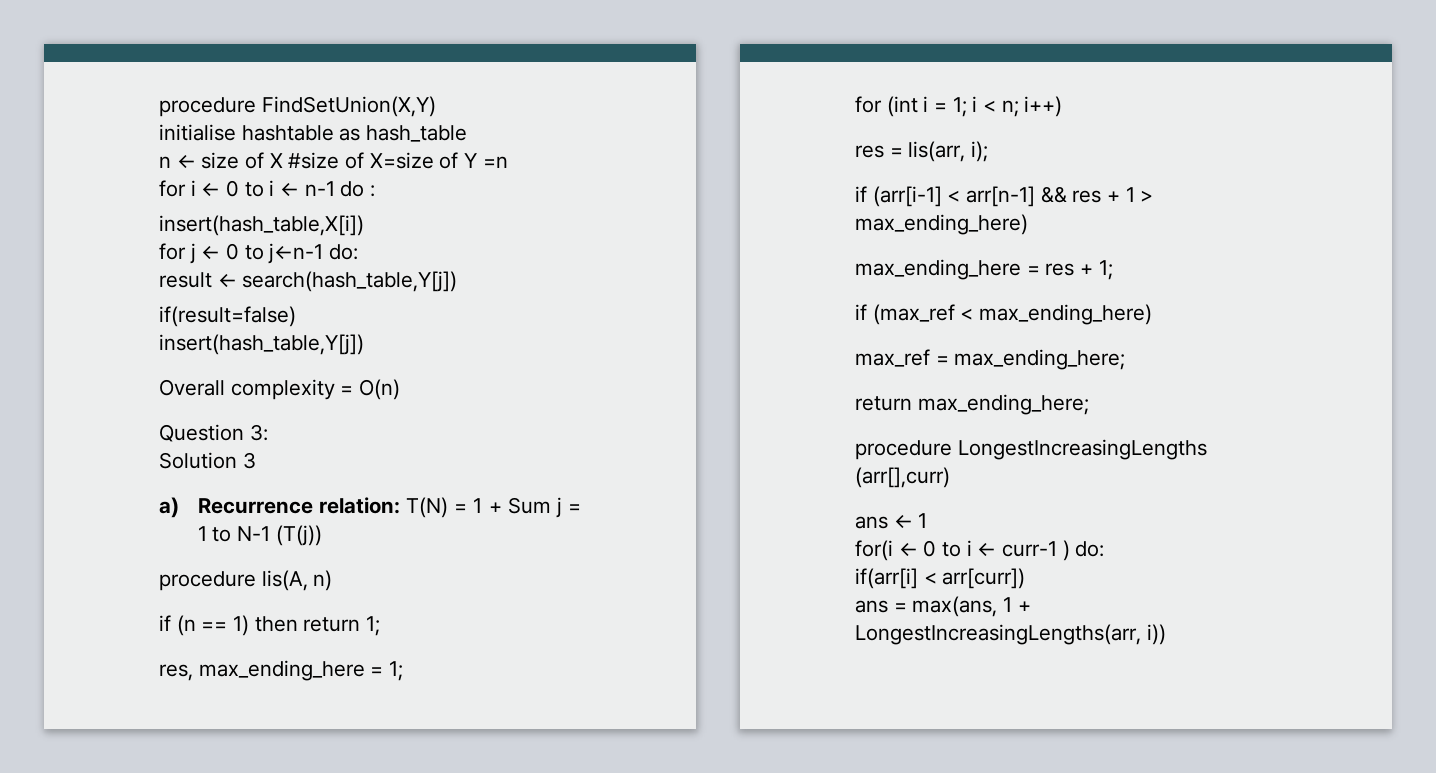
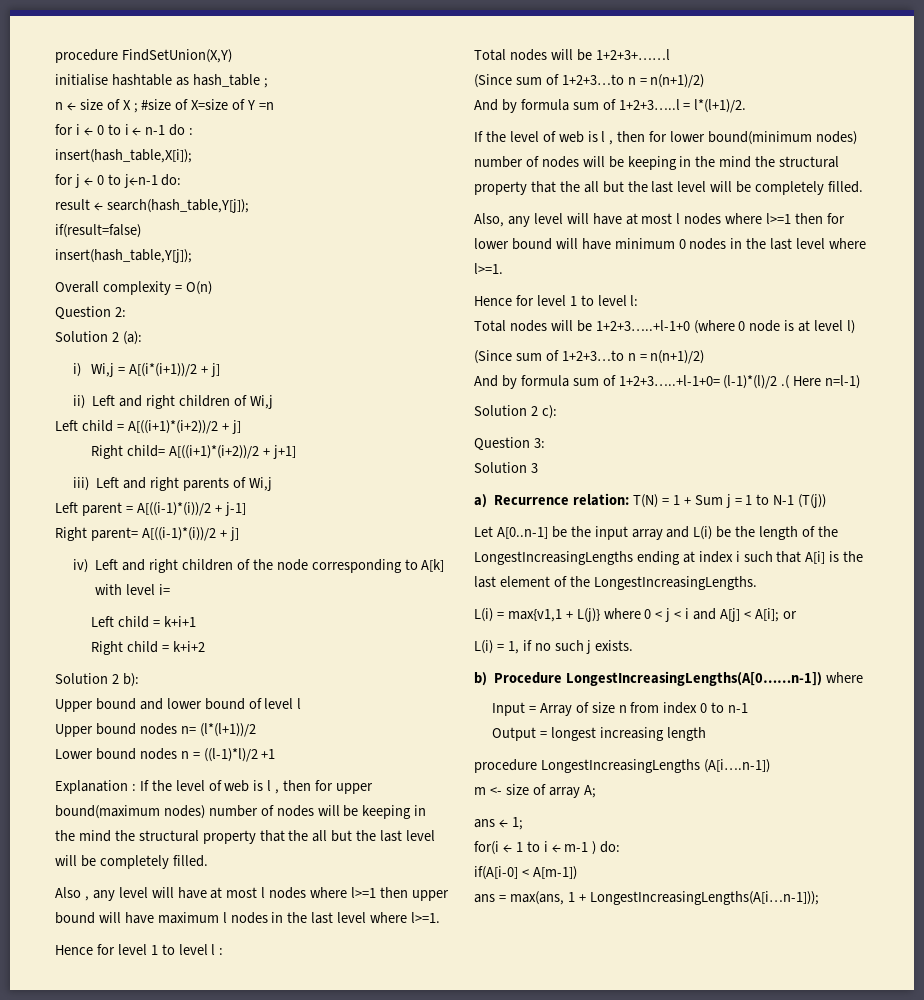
- initialise hashtable as hash_table
+ initialise hashtable as hash_table ;
- n ← size of X #size of X=size of Y =n
+ n ← size of X ; #size of X=size of Y =n
- insert(hash_table,X[i])
+ insert(hash_table,X[i]);
- result ← search(hash_table,Y[j])
+ result ← search(hash_table,Y[j]);
- insert(hash_table,Y[j])
+ insert(hash_table,Y[j]);
+ Question 2:
+ Solution 2 (a):
+ i) Wi,j = A[(i*(i+1))/2 + j]
+ ii) Left and right children of Wi,j
+ Left child = A[((i+1)*(i+2))/2 + j]
+ Right child= A[((i+1)*(i+2))/2 + j+1]
+ iii) Left and right parents of Wi,j
+ Left parent = A[((i-1)*(i))/2 + j-1]
+ Right parent= A[((i-1)*(i))/2 + j]
+ iv) Left and right children of the node corresponding to A[k] with level i=
+ Left child = k+i+1
+ Right child = k+i+2
+ Solution 2 b):
+ Upper bound and lower bound of level l
+ Upper bound nodes n= (l*(l+1))/2
+ Lower bound nodes n = ((l-1)*l)/2 +1
+ Explanation : If the level of web is l , then for upper bound(maximum nodes) number of nodes will be keeping in the mind the structural property that the all but the last level will be completely filled.
+ Also , any level will have at most l nodes where l>=1 then upper bound will have maximum l nodes in the last level where l>=1.
+ Hence for level 1 to level l :
+ Total nodes will be 1+2+3+……l
+ (Since sum of 1+2+3…to n = n(n+1)/2)
+ And by formula sum of 1+2+3…..l = l*(l+1)/2.
+ If the level of web is l , then for lower bound(minimum nodes) number of nodes will be keeping in the mind the structural property that the all but the last level will be completely filled.
+ Also, any level will have at most l nodes where l>=1 then for lower bound will have minimum 0 nodes in the last level where l>=1.
+ Hence for level 1 to level l:
+ Total nodes will be 1+2+3…..+l-1+0 (where 0 node is at level l)
+ (Since sum of 1+2+3…to n = n(n+1)/2)
+ And by formula sum of 1+2+3…..+l-1+0= (l-1)*(l)/2 .( Here n=l-1)
+ Solution 2 c):
- procedure lis(A, n)
- if (n == 1) then return 1;
- res, max_ending_here = 1;
- for (int i = 1; i < n; i++)
- res = lis(arr, i);
- if (arr[i-1] < arr[n-1] && res + 1 > max_ending_here)
- max_ending_here = res + 1;
- if (max_ref < max_ending_here)
- max_ref = max_ending_here;
- return max_ending_here;
- procedure LongestIncreasingLengths (arr[],curr)
+ Let A[0..n-1] be the input array and L(i) be the length of the LongestIncreasingLengths ending at index i such that A[i] is the last element of the LongestIncreasingLengths.
+ L(i) = max{v1,1 + L(j)} where 0 < j < i and A[j] < A[i]; or
+ L(i) = 1, if no such j exists.
+ b) Procedure LongestIncreasingLengths(A[0……n-1]) where
+ Input = Array of size n from index 0 to n-1
+ Output = longest increasing length
+ procedure LongestIncreasingLengths (A[i….n-1])
+ m <- size of array A;
- ans ← 1
+ ans ← 1;
- for(i ← 0 to i ← curr-1 ) do:
+ for(i ← 1 to i ← m-1 ) do:
- if(arr[i] < arr[curr])
+ if(A[i-0] < A[m-1])
- ans = max(ans, 1 + LongestIncreasingLengths(arr, i))
+ ans = max(ans, 1 + LongestIncreasingLengths(A[i…n-1]));

